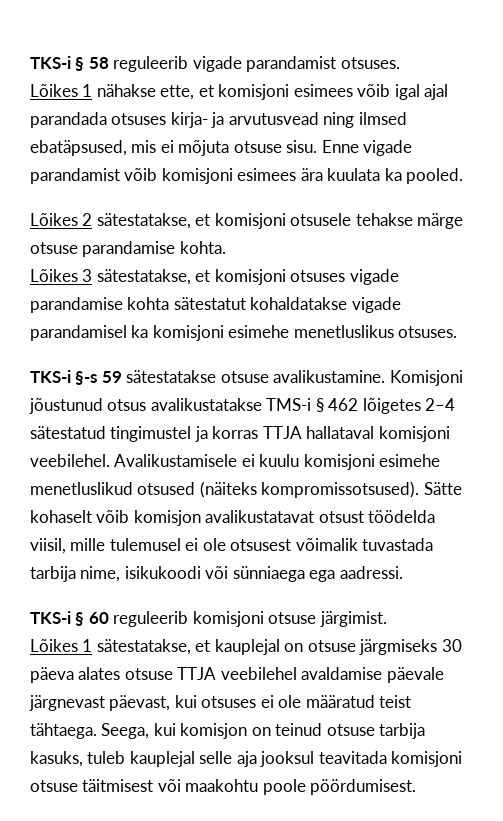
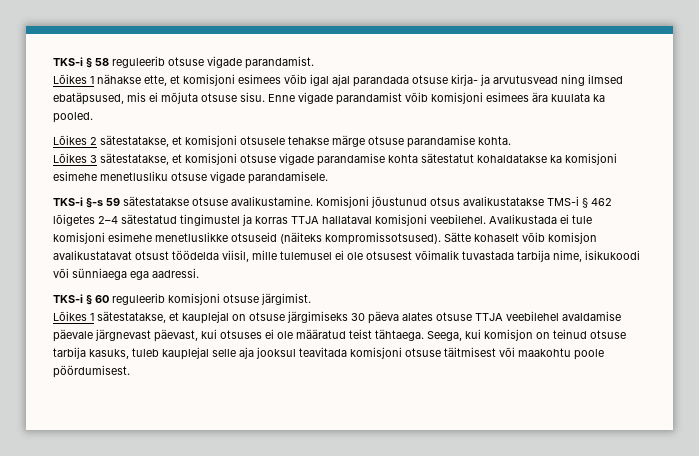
- TKS-i § 58 reguleerib vigade parandamist otsuses.
+ TKS-i § 58 reguleerib otsuse vigade parandamist.
- Lõikes 1 nähakse ette, et komisjoni esimees võib igal ajal parandada otsuses kirja- ja arvutusvead ning ilmsed ebatäpsused, mis ei mõjuta otsuse sisu.
+ Lõikes 1 nähakse ette, et komisjoni esimees võib igal ajal parandada otsuse kirja- ja arvutusvead ning ilmsed ebatäpsused, mis ei mõjuta otsuse sisu.
- Lõikes 3 sätestatakse, et komisjoni otsuses vigade parandamise kohta sätestatut kohaldatakse vigade parandamisel ka komisjoni esimehe menetluslikus otsuses.
+ Lõikes 3 sätestatakse, et komisjoni otsuse vigade parandamise kohta sätestatut kohaldatakse ka komisjoni esimehe menetlusliku otsuse vigade parandamisele.
- Avalikustamisele ei kuulu komisjoni esimehe menetluslikud otsused (näiteks kompromissotsused).
+ Avalikustada ei tule komisjoni esimehe menetluslikke otsuseid (näiteks kompromissotsused).
- Lõikes 1 sätestatakse, et kauplejal on otsuse järgmiseks 30 päeva alates otsuse TTJA veebilehel avaldamise päevale järgnevast päevast, kui otsuses ei ole määratud teist tähtaega.
+ Lõikes 1 sätestatakse, et kauplejal on otsuse järgimiseks 30 päeva alates otsuse TTJA veebilehel avaldamise päevale järgnevast päevast, kui otsuses ei ole määratud teist tähtaega.

